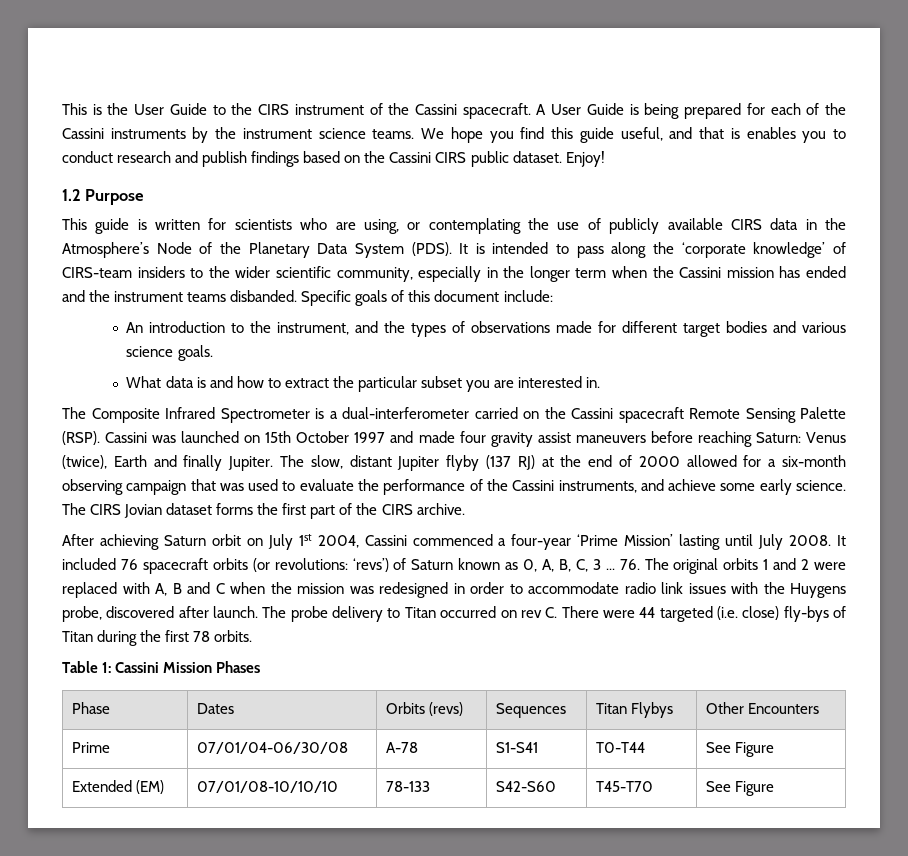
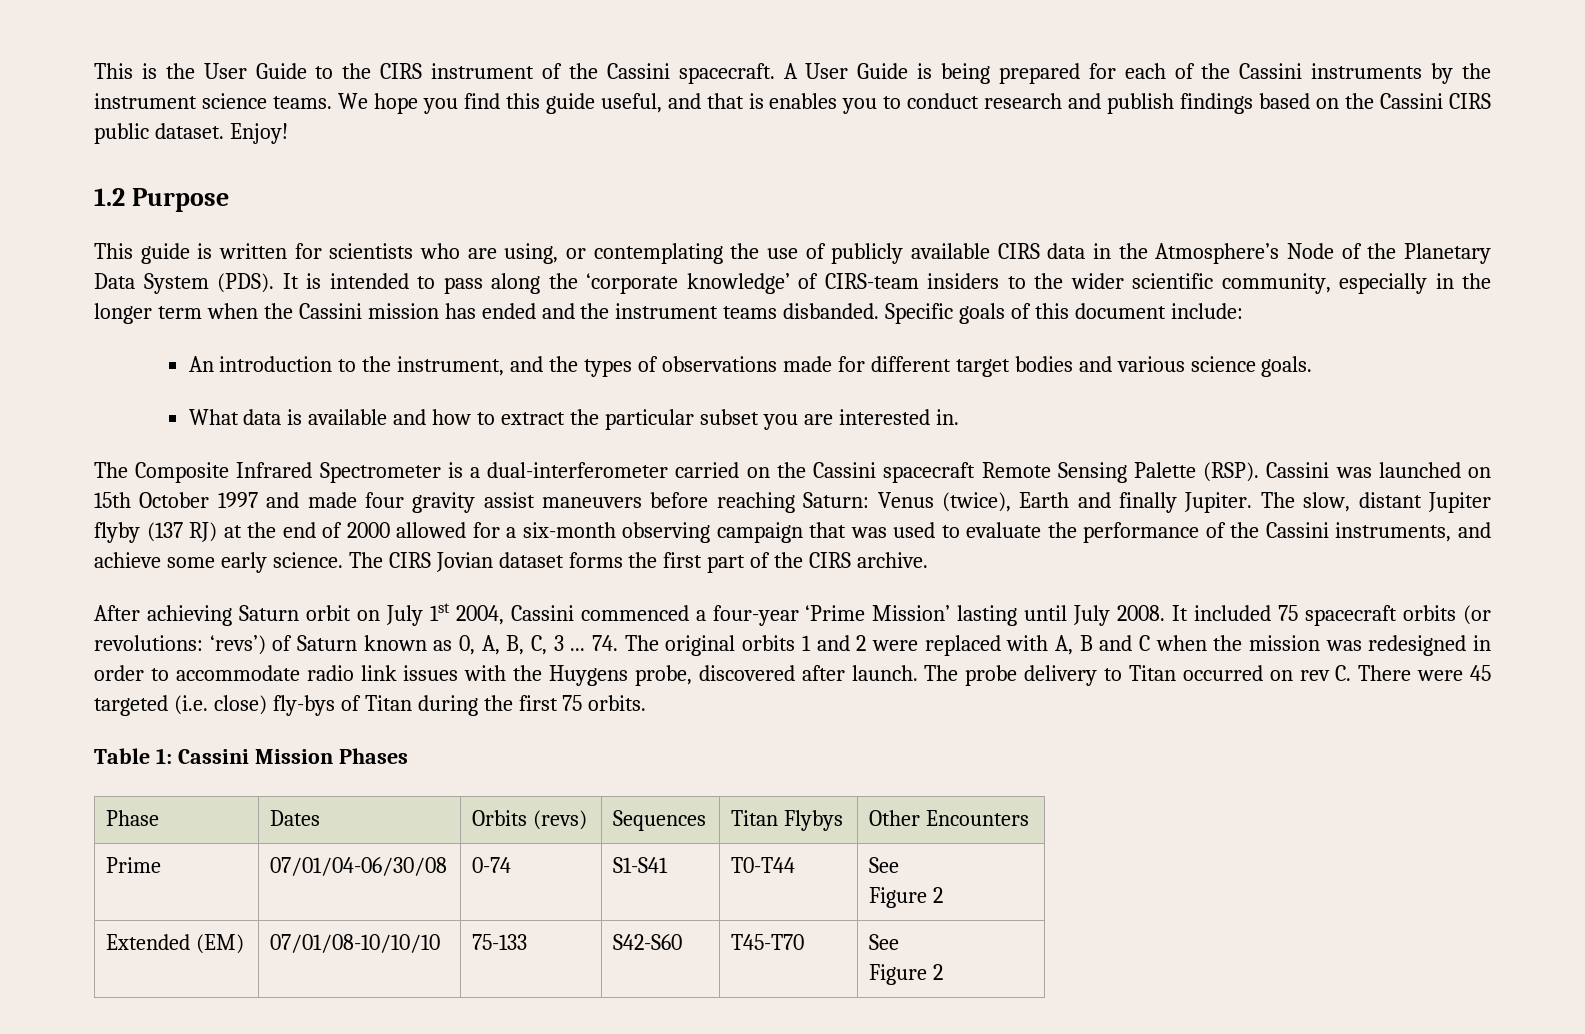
- What data is and how to extract the particular subset you are interested in.
+ What data is available and how to extract the particular subset you are interested in.
- It included 76 spacecraft orbits (or revolutions: ‘revs’) of Saturn known as 0, A, B, C, 3 ...
+ It included 75 spacecraft orbits (or revolutions: ‘revs’) of Saturn known as 0, A, B, C, 3 ...
- 76. The original orbits 1 and 2 were replaced with A, B and C when the mission was redesigned in order to accommodate radio link issues with the Huygens probe, discovered after launch.
+ 74. The original orbits 1 and 2 were replaced with A, B and C when the mission was redesigned in order to accommodate radio link issues with the Huygens probe, discovered after launch.
- The probe delivery to Titan occurred on rev C. There were 44 targeted (i.e. close) fly-bys of Titan during the first 78 orbits.
+ The probe delivery to Titan occurred on rev C. There were 45 targeted (i.e. close) fly-bys of Titan during the first 75 orbits.
- Prime | 07/01/04-06/30/08 | A-78 | S1-S41 | T0-T44 | See Figure
+ Prime | 07/01/04-06/30/08 | 0-74 | S1-S41 | T0-T44 | See
+ Figure 2
- Extended (EM) | 07/01/08-10/10/10 | 78-133 | S42-S60 | T45-T70 | See Figure
+ Extended (EM) | 07/01/08-10/10/10 | 75-133 | S42-S60 | T45-T70 | See
+ Figure 2

